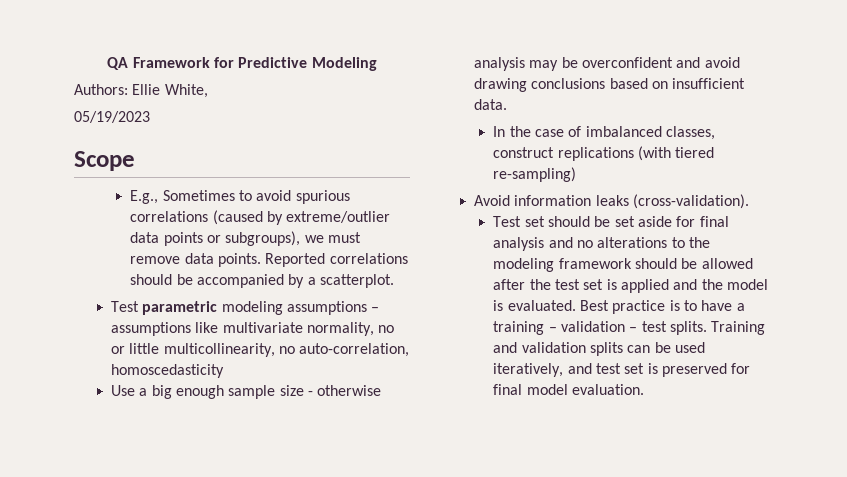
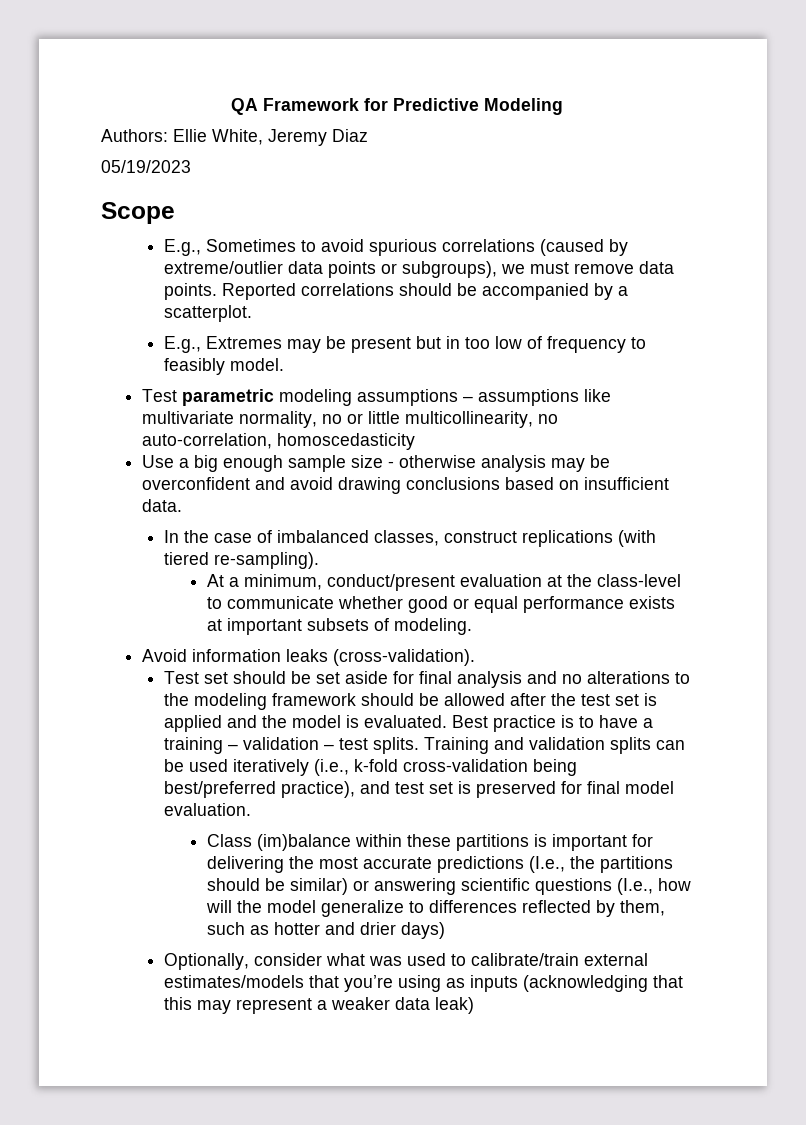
- Authors: Ellie White,
+ Authors: Ellie White, Jeremy Diaz
+ E.g., Extremes may be present but in too low of frequency to feasibly model.
- In the case of imbalanced classes, construct replications (with tiered re-sampling)
+ In the case of imbalanced classes, construct replications (with tiered re-sampling).
+ At a minimum, conduct/present evaluation at the class-level to communicate whether good or equal performance exists at important subsets of modeling.
- Training and validation splits can be used iteratively, and test set is preserved for final model evaluation.
+ Training and validation splits can be used iteratively (i.e., k-fold cross-validation being best/preferred practice), and test set is preserved for final model evaluation.
+ Class (im)balance within these partitions is important for delivering the most accurate predictions (I.e., the partitions should be similar) or answering scientific questions (I.e., how will the model generalize to differences reflected by them, such as hotter and drier days)
+ Optionally, consider what was used to calibrate/train external estimates/models that you’re using as inputs (acknowledging that this may represent a weaker data leak)

